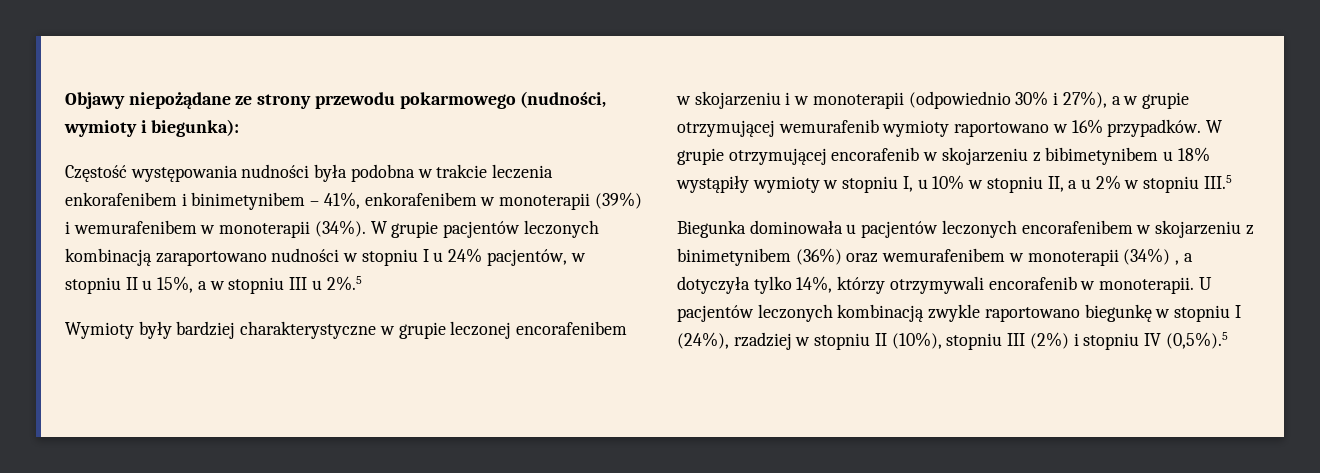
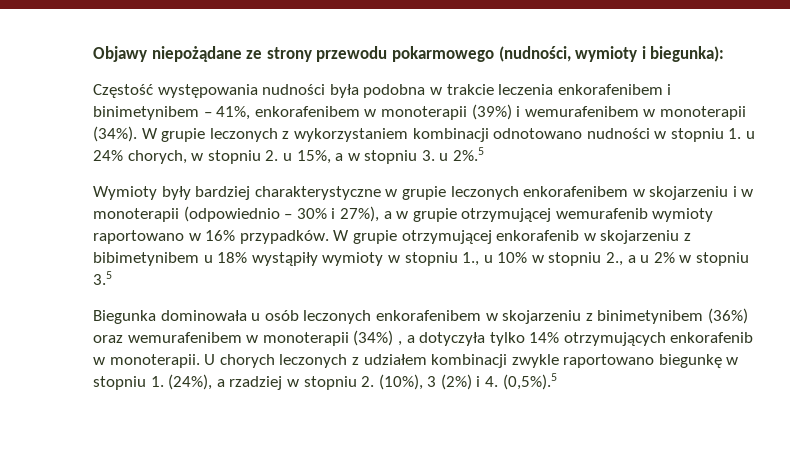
- W grupie pacjentów leczonych kombinacją zaraportowano nudności w stopniu I u 24% pacjentów, w stopniu II u 15%, a w stopniu III u 2%.5
+ W grupie leczonych z wykorzystaniem kombinacji odnotowano nudności w stopniu 1. u 24% chorych, w stopniu 2. u 15%, a w stopniu 3. u 2%.5
- Wymioty były bardziej charakterystyczne w grupie leczonej encorafenibem w skojarzeniu i w monoterapii (odpowiednio 30% i 27%), a w grupie otrzymującej wemurafenib wymioty raportowano w 16% przypadków.
+ Wymioty były bardziej charakterystyczne w grupie leczonych enkorafenibem w skojarzeniu i w monoterapii (odpowiednio – 30% i 27%), a w grupie otrzymującej wemurafenib wymioty raportowano w 16% przypadków.
- W grupie otrzymującej encorafenib w skojarzeniu z bibimetynibem u 18% wystąpiły wymioty w stopniu I, u 10% w stopniu II, a u 2% w stopniu III.5
+ W grupie otrzymującej enkorafenib w skojarzeniu z bibimetynibem u 18% wystąpiły wymioty w stopniu 1., u 10% w stopniu 2., a u 2% w stopniu 3.5
- Biegunka dominowała u pacjentów leczonych encorafenibem w skojarzeniu z binimetynibem (36%) oraz wemurafenibem w monoterapii (34%) , a dotyczyła tylko 14%, którzy otrzymywali encorafenib w monoterapii. U pacjentów leczonych kombinacją zwykle raportowano biegunkę w stopniu I (24%), rzadziej w stopniu II (10%), stopniu III (2%) i stopniu IV (0,5%).5
+ Biegunka dominowała u osób leczonych enkorafenibem w skojarzeniu z binimetynibem (36%) oraz wemurafenibem w monoterapii (34%) , a dotyczyła tylko 14% otrzymujących enkorafenib w monoterapii. U chorych leczonych z udziałem kombinacji zwykle raportowano biegunkę w stopniu 1. (24%), a rzadziej w stopniu 2. (10%), 3 (2%) i 4. (0,5%).5

